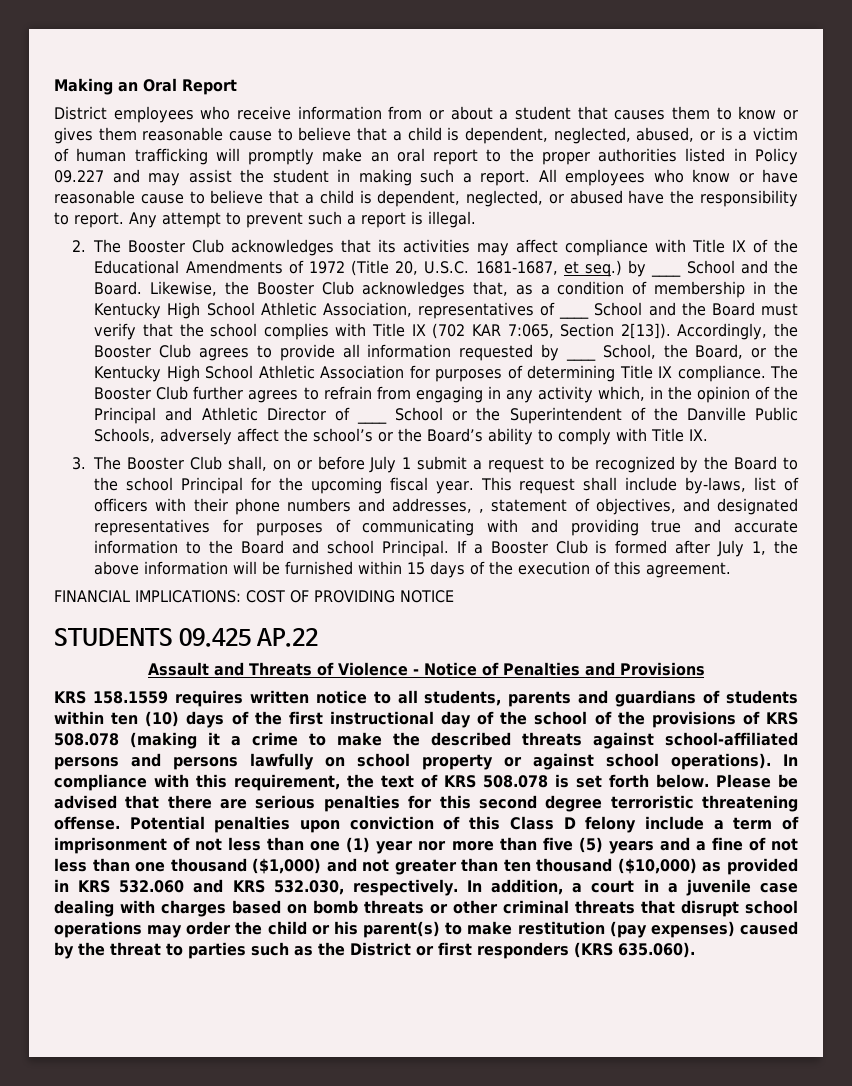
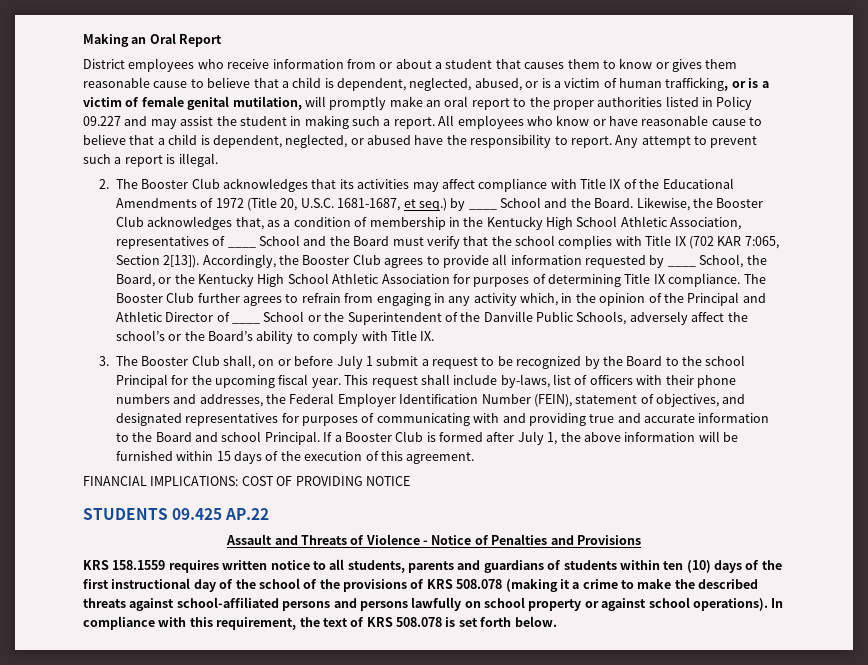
- District employees who receive information from or about a student that causes them to know or gives them reasonable cause to believe that a child is dependent, neglected, abused, or is a victim of human trafficking will promptly make an oral report to the proper authorities listed in Policy 09.227 and may assist the student in making such a report.
+ District employees who receive information from or about a student that causes them to know or gives them reasonable cause to believe that a child is dependent, neglected, abused, or is a victim of human trafficking, or is a victim of female genital mutilation, will promptly make an oral report to the proper authorities listed in Policy 09.227 and may assist the student in making such a report.
- This request shall include by-laws, list of officers with their phone numbers and addresses, , statement of objectives, and designated representatives for purposes of communicating with and providing true and accurate information to the Board and school Principal.
+ This request shall include by-laws, list of officers with their phone numbers and addresses, the Federal Employer Identification Number (FEIN), statement of objectives, and designated representatives for purposes of communicating with and providing true and accurate information to the Board and school Principal.
- Please be advised that there are serious penalties for this second degree terroristic threatening offense. Potential penalties upon conviction of this Class D felony include a term of imprisonment of not less than one (1) year nor more than five (5) years and a fine of not less than one thousand ($1,000) and not greater than ten thousand ($10,000) as provided in KRS 532.060 and KRS 532.030, respectively. In addition, a court in a juvenile case dealing with charges based on bomb threats or other criminal threats that disrupt school operations may order the child or his parent(s) to make restitution (pay expenses) caused by the threat to parties such as the District or first responders (KRS 635.060).

